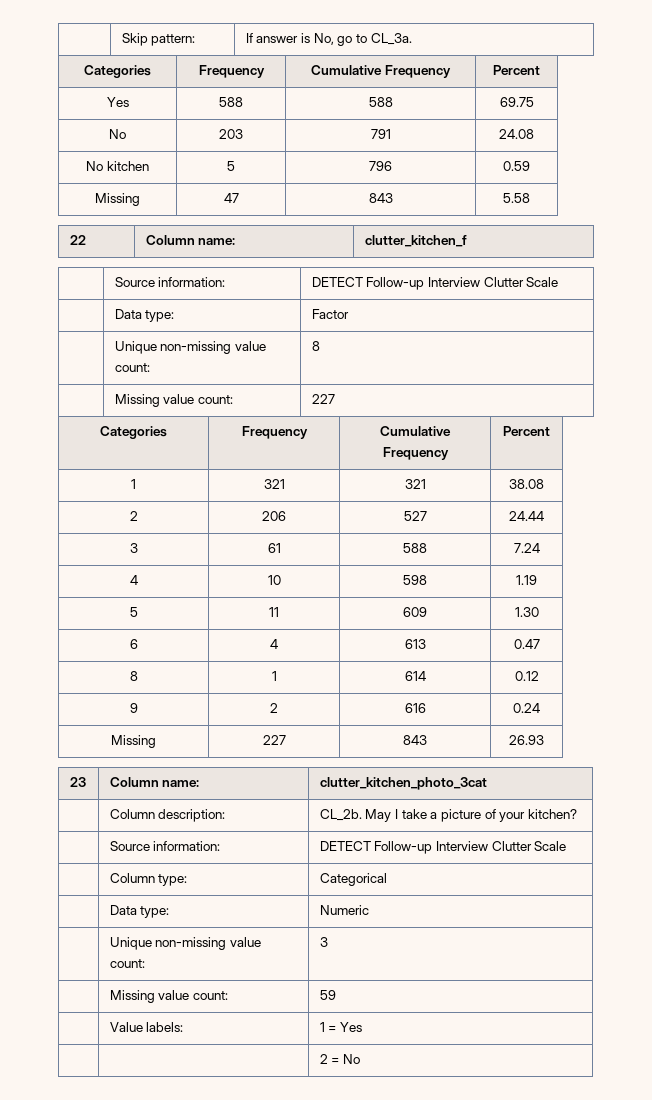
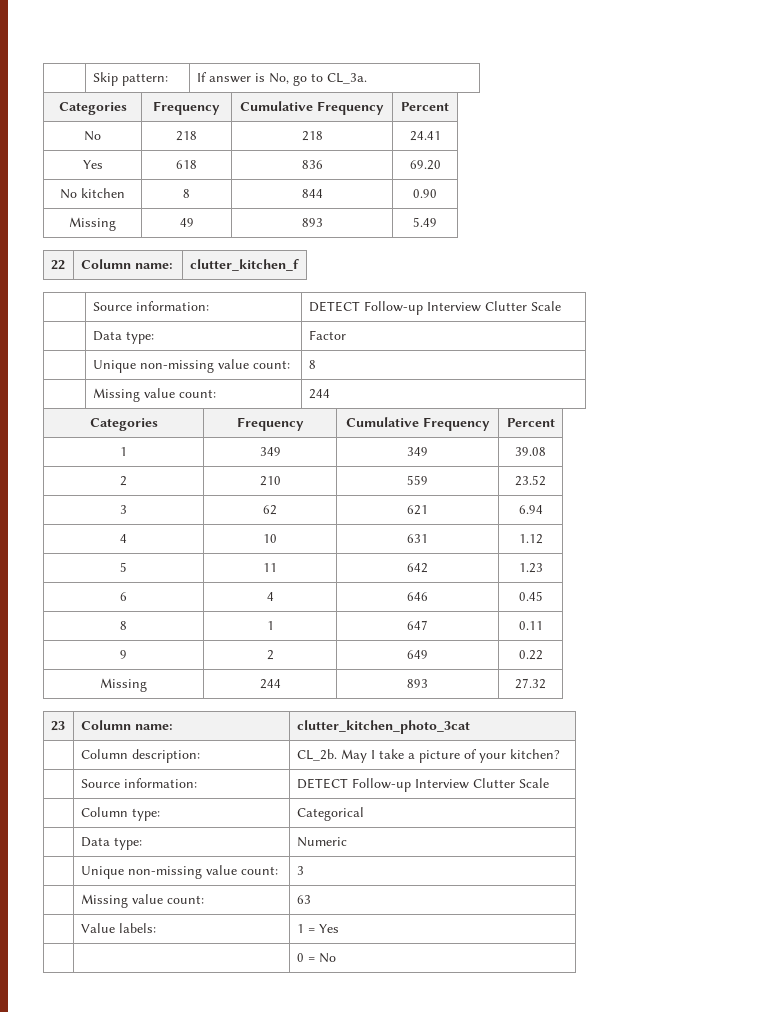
- Yes | 588 | 588 | 69.75
- No | 203 | 791 | 24.08
- No kitchen | 5 | 796 | 0.59
- Missing | 47 | 843 | 5.58
+ No | 218 | 218 | 24.41
+ Yes | 618 | 836 | 69.20
+ No kitchen | 8 | 844 | 0.90
+ Missing | 49 | 893 | 5.49
- | Missing value count: | 227
+ | Missing value count: | 244
- 1 | 321 | 321 | 38.08
- 2 | 206 | 527 | 24.44
- 3 | 61 | 588 | 7.24
+ 1 | 349 | 349 | 39.08
+ 2 | 210 | 559 | 23.52
+ 3 | 62 | 621 | 6.94
- 4 | 10 | 598 | 1.19
+ 4 | 10 | 631 | 1.12
- 5 | 11 | 609 | 1.30
+ 5 | 11 | 642 | 1.23
- 6 | 4 | 613 | 0.47
+ 6 | 4 | 646 | 0.45
- 8 | 1 | 614 | 0.12
+ 8 | 1 | 647 | 0.11
- 9 | 2 | 616 | 0.24
- Missing | 227 | 843 | 26.93
+ 9 | 2 | 649 | 0.22
+ Missing | 244 | 893 | 27.32
- | Missing value count: | 59
+ | Missing value count: | 63
- | | 2 = No
+ | | 0 = No

